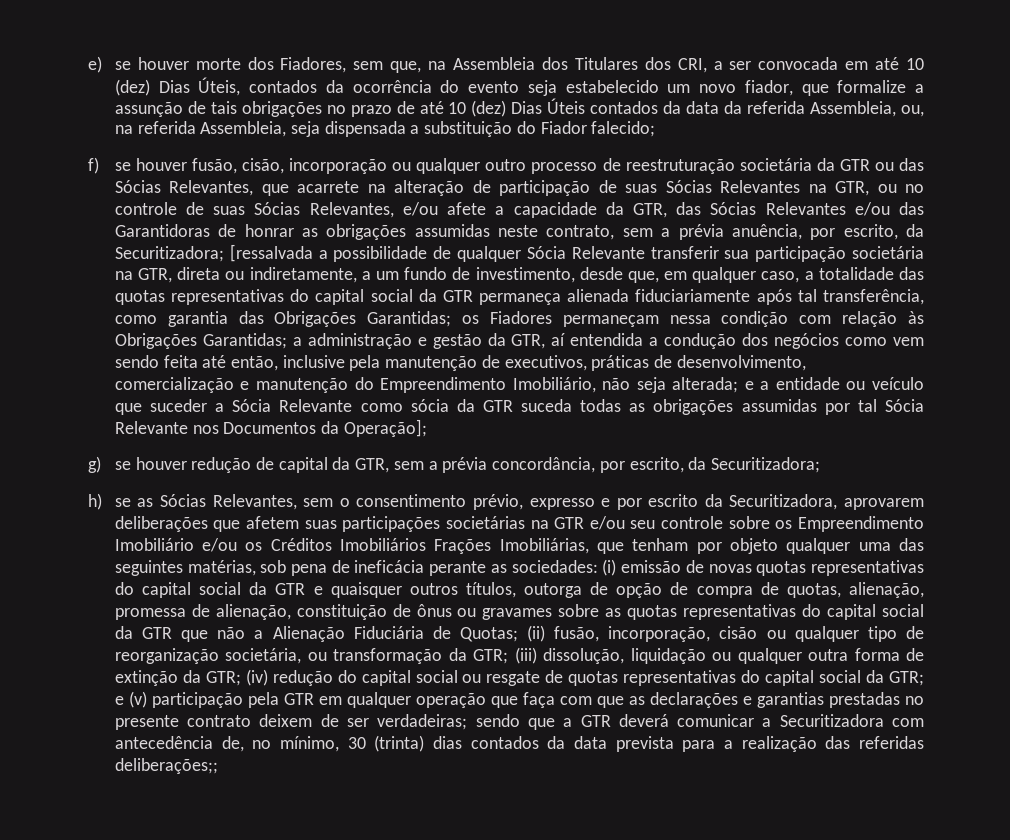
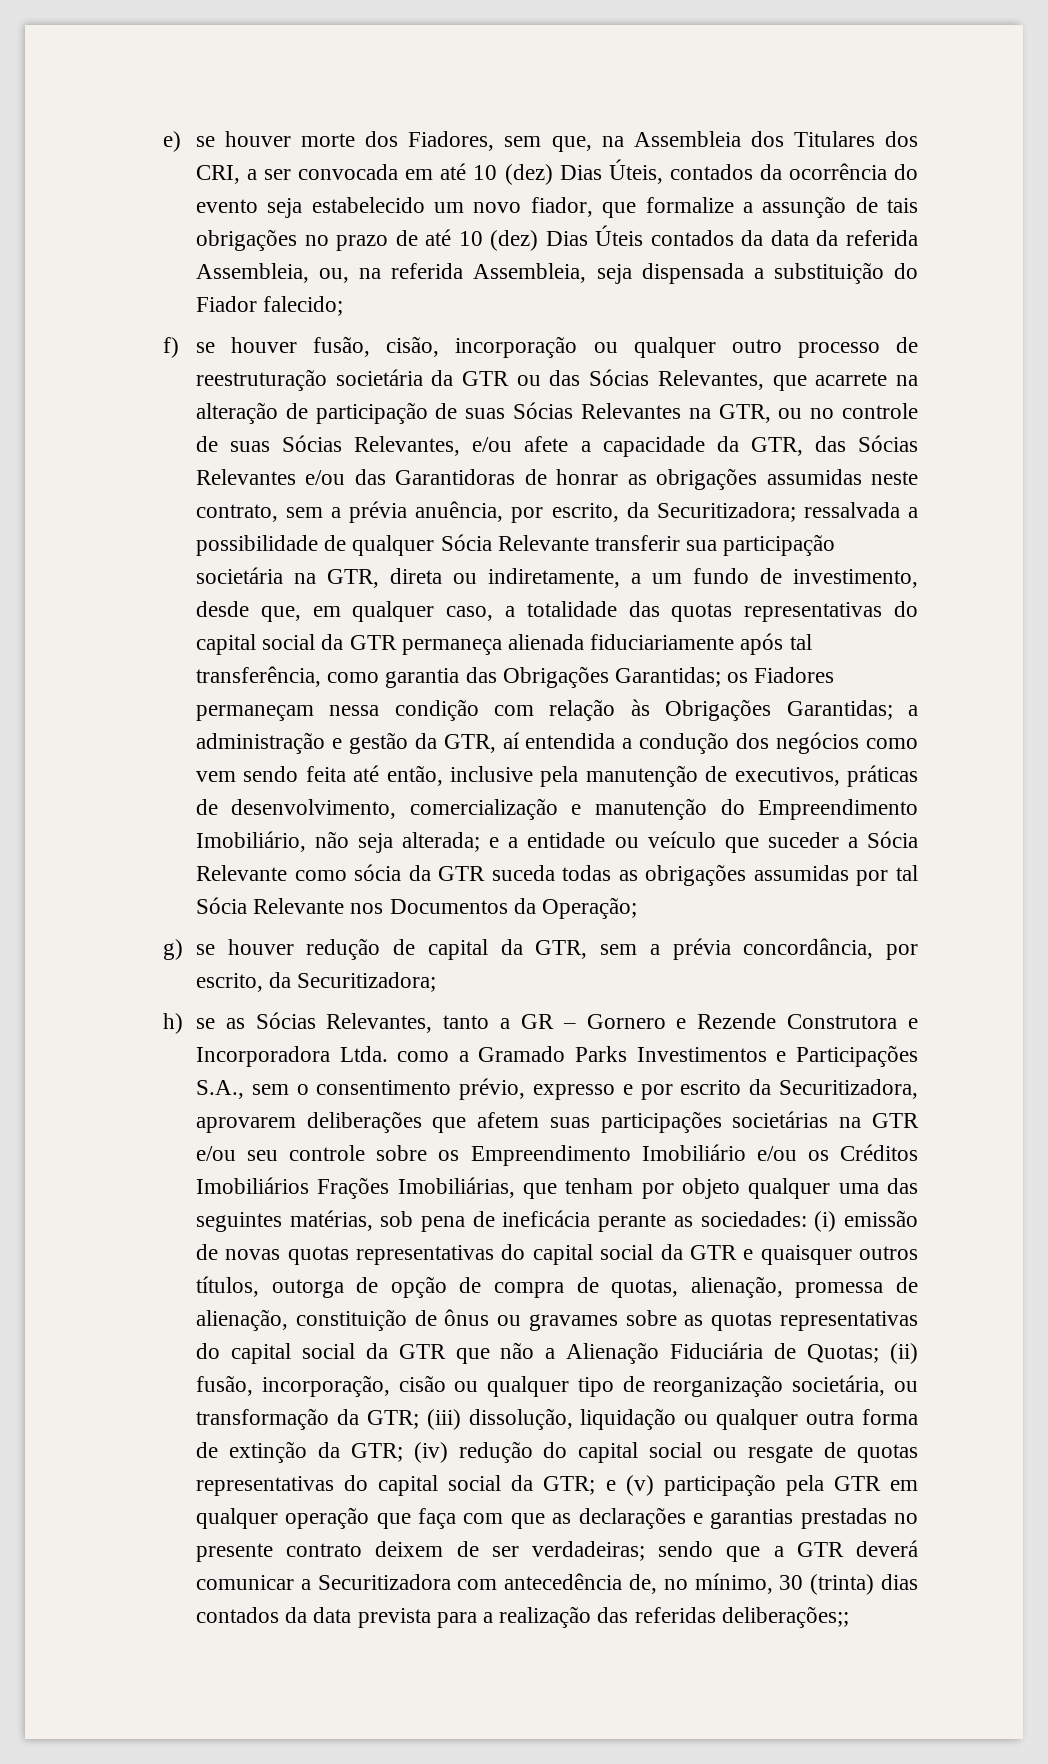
- [ressalvada a possibilidade de qualquer Sócia Relevante transferir sua participação societária na GTR, direta ou indiretamente, a um fundo de investimento, desde que, em qualquer caso, a totalidade das quotas representativas do capital social da GTR permaneça alienada fiduciariamente após tal transferência, como garantia das Obrigações Garantidas;
+ ressalvada a possibilidade de qualquer Sócia Relevante transferir sua participação societária na GTR, direta ou indiretamente, a um fundo de investimento, desde que, em qualquer caso, a totalidade das quotas representativas do capital social da GTR permaneça alienada fiduciariamente após tal transferência, como garantia das Obrigações Garantidas;
- e a entidade ou veículo que suceder a Sócia Relevante como sócia da GTR suceda todas as obrigações assumidas por tal Sócia Relevante nos Documentos da Operação];
+ e a entidade ou veículo que suceder a Sócia Relevante como sócia da GTR suceda todas as obrigações assumidas por tal Sócia Relevante nos Documentos da Operação;
- h) se as Sócias Relevantes, sem o consentimento prévio, expresso e por escrito da Securitizadora, aprovarem deliberações que afetem suas participações societárias na GTR e/ou seu controle sobre os Empreendimento Imobiliário e/ou os Créditos Imobiliários Frações Imobiliárias, que tenham por objeto qualquer uma das seguintes matérias, sob pena de ineficácia perante as sociedades:
+ h) se as Sócias Relevantes, tanto a GR – Gornero e Rezende Construtora e Incorporadora Ltda. como a Gramado Parks Investimentos e Participações S.A., sem o consentimento prévio, expresso e por escrito da Securitizadora, aprovarem deliberações que afetem suas participações societárias na GTR e/ou seu controle sobre os Empreendimento Imobiliário e/ou os Créditos Imobiliários Frações Imobiliárias, que tenham por objeto qualquer uma das seguintes matérias, sob pena de ineficácia perante as sociedades:

